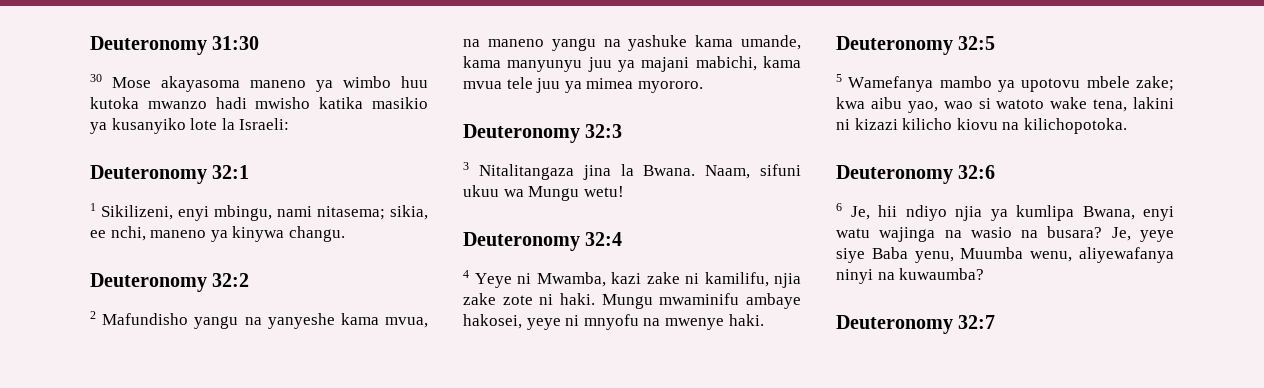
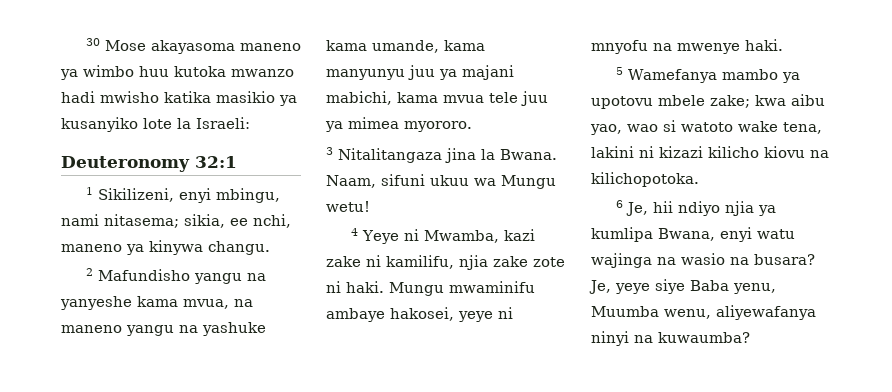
- Deuteronomy 31:30
- Deuteronomy 32:2
- Deuteronomy 32:3
- Deuteronomy 32:4
- Deuteronomy 32:5
- Deuteronomy 32:6
- Deuteronomy 32:7

